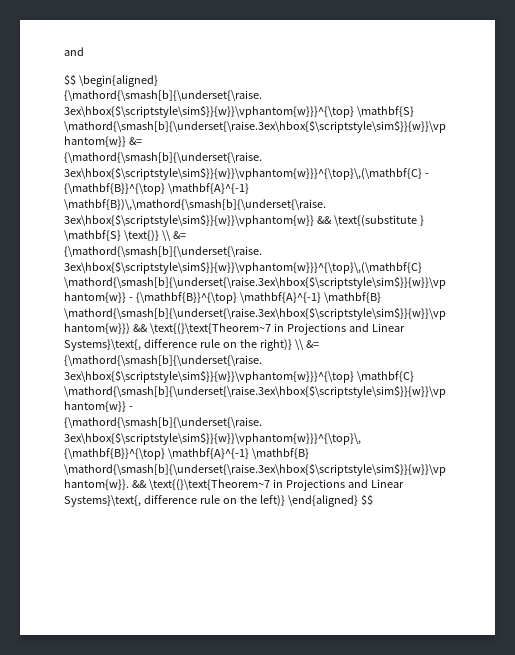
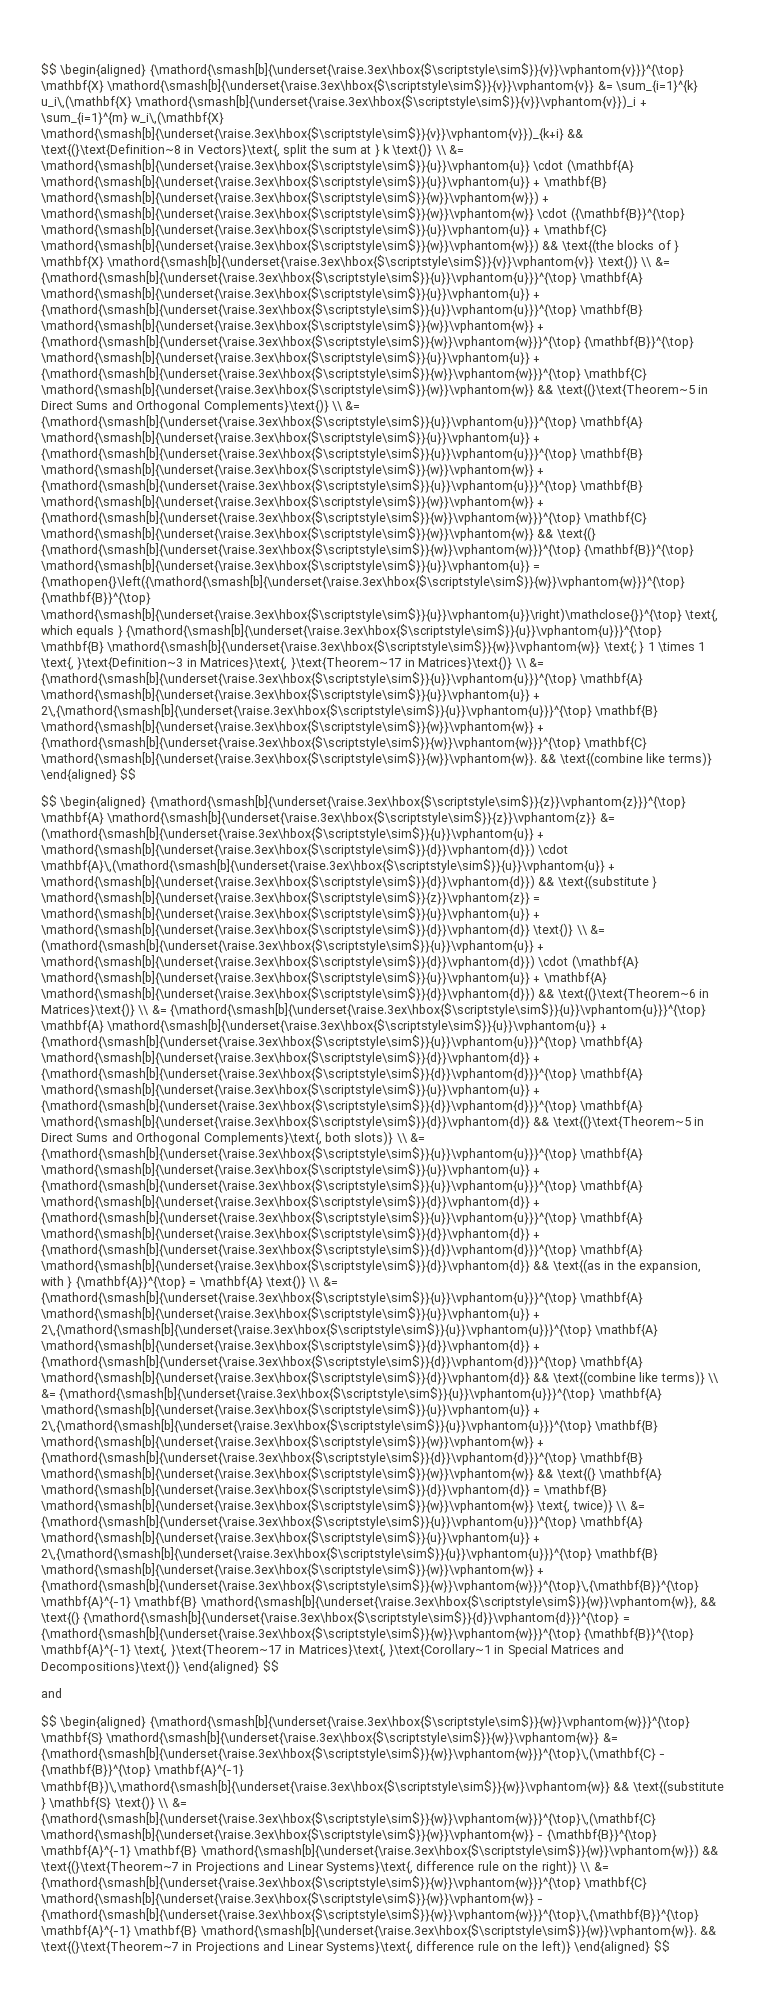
+ $$ \begin{aligned} {\mathord{\smash[b]{\underset{\raise.3ex\hbox{$\scriptstyle\sim$}}{v}}\vphantom{v}}}^{\top} \mathbf{X} \mathord{\smash[b]{\underset{\raise.3ex\hbox{$\scriptstyle\sim$}}{v}}\vphantom{v}} &= \sum_{i=1}^{k} u_i\,(\mathbf{X} \mathord{\smash[b]{\underset{\raise.3ex\hbox{$\scriptstyle\sim$}}{v}}\vphantom{v}})_i + \sum_{i=1}^{m} w_i\,(\mathbf{X} \mathord{\smash[b]{\underset{\raise.3ex\hbox{$\scriptstyle\sim$}}{v}}\vphantom{v}})_{k+i} && \text{(}\text{Definition~8 in Vectors}\text{, split the sum at } k \text{)} \\ &= \mathord{\smash[b]{\underset{\raise.3ex\hbox{$\scriptstyle\sim$}}{u}}\vphantom{u}} \cdot (\mathbf{A} \mathord{\smash[b]{\underset{\raise.3ex\hbox{$\scriptstyle\sim$}}{u}}\vphantom{u}} + \mathbf{B} \mathord{\smash[b]{\underset{\raise.3ex\hbox{$\scriptstyle\sim$}}{w}}\vphantom{w}}) + \mathord{\smash[b]{\underset{\raise.3ex\hbox{$\scriptstyle\sim$}}{w}}\vphantom{w}} \cdot ({\mathbf{B}}^{\top} \mathord{\smash[b]{\underset{\raise.3ex\hbox{$\scriptstyle\sim$}}{u}}\vphantom{u}} + \mathbf{C} \mathord{\smash[b]{\underset{\raise.3ex\hbox{$\scriptstyle\sim$}}{w}}\vphantom{w}}) && \text{(the blocks of } \mathbf{X} \mathord{\smash[b]{\underset{\raise.3ex\hbox{$\scriptstyle\sim$}}{v}}\vphantom{v}} \text{)} \\ &= {\mathord{\smash[b]{\underset{\raise.3ex\hbox{$\scriptstyle\sim$}}{u}}\vphantom{u}}}^{\top} \mathbf{A} \mathord{\smash[b]{\underset{\raise.3ex\hbox{$\scriptstyle\sim$}}{u}}\vphantom{u}} + {\mathord{\smash[b]{\underset{\raise.3ex\hbox{$\scriptstyle\sim$}}{u}}\vphantom{u}}}^{\top} \mathbf{B} \mathord{\smash[b]{\underset{\raise.3ex\hbox{$\scriptstyle\sim$}}{w}}\vphantom{w}} + {\mathord{\smash[b]{\underset{\raise.3ex\hbox{$\scriptstyle\sim$}}{w}}\vphantom{w}}}^{\top} {\mathbf{B}}^{\top} \mathord{\smash[b]{\underset{\raise.3ex\hbox{$\scriptstyle\sim$}}{u}}\vphantom{u}} + {\mathord{\smash[b]{\underset{\raise.3ex\hbox{$\scriptstyle\sim$}}{w}}\vphantom{w}}}^{\top} \mathbf{C} \mathord{\smash[b]{\underset{\raise.3ex\hbox{$\scriptstyle\sim$}}{w}}\vphantom{w}} && \text{(}\text{Theorem~5 in Direct Sums and Orthogonal Complements}\text{)} \\ &= {\mathord{\smash[b]{\underset{\raise.3ex\hbox{$\scriptstyle\sim$}}{u}}\vphantom{u}}}^{\top} \mathbf{A} \mathord{\smash[b]{\underset{\raise.3ex\hbox{$\scriptstyle\sim$}}{u}}\vphantom{u}} + {\mathord{\smash[b]{\underset{\raise.3ex\hbox{$\scriptstyle\sim$}}{u}}\vphantom{u}}}^{\top} \mathbf{B} \mathord{\smash[b]{\underset{\raise.3ex\hbox{$\scriptstyle\sim$}}{w}}\vphantom{w}} + {\mathord{\smash[b]{\underset{\raise.3ex\hbox{$\scriptstyle\sim$}}{u}}\vphantom{u}}}^{\top} \mathbf{B} \mathord{\smash[b]{\underset{\raise.3ex\hbox{$\scriptstyle\sim$}}{w}}\vphantom{w}} + {\mathord{\smash[b]{\underset{\raise.3ex\hbox{$\scriptstyle\sim$}}{w}}\vphantom{w}}}^{\top} \mathbf{C} \mathord{\smash[b]{\underset{\raise.3ex\hbox{$\scriptstyle\sim$}}{w}}\vphantom{w}} && \text{(} {\mathord{\smash[b]{\underset{\raise.3ex\hbox{$\scriptstyle\sim$}}{w}}\vphantom{w}}}^{\top} {\mathbf{B}}^{\top} \mathord{\smash[b]{\underset{\raise.3ex\hbox{$\scriptstyle\sim$}}{u}}\vphantom{u}} = {\mathopen{}\left({\mathord{\smash[b]{\underset{\raise.3ex\hbox{$\scriptstyle\sim$}}{w}}\vphantom{w}}}^{\top} {\mathbf{B}}^{\top} \mathord{\smash[b]{\underset{\raise.3ex\hbox{$\scriptstyle\sim$}}{u}}\vphantom{u}}\right)\mathclose{}}^{\top} \text{, which equals } {\mathord{\smash[b]{\underset{\raise.3ex\hbox{$\scriptstyle\sim$}}{u}}\vphantom{u}}}^{\top} \mathbf{B} \mathord{\smash[b]{\underset{\raise.3ex\hbox{$\scriptstyle\sim$}}{w}}\vphantom{w}} \text{; } 1 \times 1 \text{, }\text{Definition~3 in Matrices}\text{, }\text{Theorem~17 in Matrices}\text{)} \\ &= {\mathord{\smash[b]{\underset{\raise.3ex\hbox{$\scriptstyle\sim$}}{u}}\vphantom{u}}}^{\top} \mathbf{A} \mathord{\smash[b]{\underset{\raise.3ex\hbox{$\scriptstyle\sim$}}{u}}\vphantom{u}} + 2\,{\mathord{\smash[b]{\underset{\raise.3ex\hbox{$\scriptstyle\sim$}}{u}}\vphantom{u}}}^{\top} \mathbf{B} \mathord{\smash[b]{\underset{\raise.3ex\hbox{$\scriptstyle\sim$}}{w}}\vphantom{w}} + {\mathord{\smash[b]{\underset{\raise.3ex\hbox{$\scriptstyle\sim$}}{w}}\vphantom{w}}}^{\top} \mathbf{C} \mathord{\smash[b]{\underset{\raise.3ex\hbox{$\scriptstyle\sim$}}{w}}\vphantom{w}}. && \text{(combine like terms)} \end{aligned} $$
+ $$ \begin{aligned} {\mathord{\smash[b]{\underset{\raise.3ex\hbox{$\scriptstyle\sim$}}{z}}\vphantom{z}}}^{\top} \mathbf{A} \mathord{\smash[b]{\underset{\raise.3ex\hbox{$\scriptstyle\sim$}}{z}}\vphantom{z}} &= (\mathord{\smash[b]{\underset{\raise.3ex\hbox{$\scriptstyle\sim$}}{u}}\vphantom{u}} + \mathord{\smash[b]{\underset{\raise.3ex\hbox{$\scriptstyle\sim$}}{d}}\vphantom{d}}) \cdot \mathbf{A}\,(\mathord{\smash[b]{\underset{\raise.3ex\hbox{$\scriptstyle\sim$}}{u}}\vphantom{u}} + \mathord{\smash[b]{\underset{\raise.3ex\hbox{$\scriptstyle\sim$}}{d}}\vphantom{d}}) && \text{(substitute } \mathord{\smash[b]{\underset{\raise.3ex\hbox{$\scriptstyle\sim$}}{z}}\vphantom{z}} = \mathord{\smash[b]{\underset{\raise.3ex\hbox{$\scriptstyle\sim$}}{u}}\vphantom{u}} + \mathord{\smash[b]{\underset{\raise.3ex\hbox{$\scriptstyle\sim$}}{d}}\vphantom{d}} \text{)} \\ &= (\mathord{\smash[b]{\underset{\raise.3ex\hbox{$\scriptstyle\sim$}}{u}}\vphantom{u}} + \mathord{\smash[b]{\underset{\raise.3ex\hbox{$\scriptstyle\sim$}}{d}}\vphantom{d}}) \cdot (\mathbf{A} \mathord{\smash[b]{\underset{\raise.3ex\hbox{$\scriptstyle\sim$}}{u}}\vphantom{u}} + \mathbf{A} \mathord{\smash[b]{\underset{\raise.3ex\hbox{$\scriptstyle\sim$}}{d}}\vphantom{d}}) && \text{(}\text{Theorem~6 in Matrices}\text{)} \\ &= {\mathord{\smash[b]{\underset{\raise.3ex\hbox{$\scriptstyle\sim$}}{u}}\vphantom{u}}}^{\top} \mathbf{A} \mathord{\smash[b]{\underset{\raise.3ex\hbox{$\scriptstyle\sim$}}{u}}\vphantom{u}} + {\mathord{\smash[b]{\underset{\raise.3ex\hbox{$\scriptstyle\sim$}}{u}}\vphantom{u}}}^{\top} \mathbf{A} \mathord{\smash[b]{\underset{\raise.3ex\hbox{$\scriptstyle\sim$}}{d}}\vphantom{d}} + {\mathord{\smash[b]{\underset{\raise.3ex\hbox{$\scriptstyle\sim$}}{d}}\vphantom{d}}}^{\top} \mathbf{A} \mathord{\smash[b]{\underset{\raise.3ex\hbox{$\scriptstyle\sim$}}{u}}\vphantom{u}} + {\mathord{\smash[b]{\underset{\raise.3ex\hbox{$\scriptstyle\sim$}}{d}}\vphantom{d}}}^{\top} \mathbf{A} \mathord{\smash[b]{\underset{\raise.3ex\hbox{$\scriptstyle\sim$}}{d}}\vphantom{d}} && \text{(}\text{Theorem~5 in Direct Sums and Orthogonal Complements}\text{, both slots)} \\ &= {\mathord{\smash[b]{\underset{\raise.3ex\hbox{$\scriptstyle\sim$}}{u}}\vphantom{u}}}^{\top} \mathbf{A} \mathord{\smash[b]{\underset{\raise.3ex\hbox{$\scriptstyle\sim$}}{u}}\vphantom{u}} + {\mathord{\smash[b]{\underset{\raise.3ex\hbox{$\scriptstyle\sim$}}{u}}\vphantom{u}}}^{\top} \mathbf{A} \mathord{\smash[b]{\underset{\raise.3ex\hbox{$\scriptstyle\sim$}}{d}}\vphantom{d}} + {\mathord{\smash[b]{\underset{\raise.3ex\hbox{$\scriptstyle\sim$}}{u}}\vphantom{u}}}^{\top} \mathbf{A} \mathord{\smash[b]{\underset{\raise.3ex\hbox{$\scriptstyle\sim$}}{d}}\vphantom{d}} + {\mathord{\smash[b]{\underset{\raise.3ex\hbox{$\scriptstyle\sim$}}{d}}\vphantom{d}}}^{\top} \mathbf{A} \mathord{\smash[b]{\underset{\raise.3ex\hbox{$\scriptstyle\sim$}}{d}}\vphantom{d}} && \text{(as in the expansion, with } {\mathbf{A}}^{\top} = \mathbf{A} \text{)} \\ &= {\mathord{\smash[b]{\underset{\raise.3ex\hbox{$\scriptstyle\sim$}}{u}}\vphantom{u}}}^{\top} \mathbf{A} \mathord{\smash[b]{\underset{\raise.3ex\hbox{$\scriptstyle\sim$}}{u}}\vphantom{u}} + 2\,{\mathord{\smash[b]{\underset{\raise.3ex\hbox{$\scriptstyle\sim$}}{u}}\vphantom{u}}}^{\top} \mathbf{A} \mathord{\smash[b]{\underset{\raise.3ex\hbox{$\scriptstyle\sim$}}{d}}\vphantom{d}} + {\mathord{\smash[b]{\underset{\raise.3ex\hbox{$\scriptstyle\sim$}}{d}}\vphantom{d}}}^{\top} \mathbf{A} \mathord{\smash[b]{\underset{\raise.3ex\hbox{$\scriptstyle\sim$}}{d}}\vphantom{d}} && \text{(combine like terms)} \\ &= {\mathord{\smash[b]{\underset{\raise.3ex\hbox{$\scriptstyle\sim$}}{u}}\vphantom{u}}}^{\top} \mathbf{A} \mathord{\smash[b]{\underset{\raise.3ex\hbox{$\scriptstyle\sim$}}{u}}\vphantom{u}} + 2\,{\mathord{\smash[b]{\underset{\raise.3ex\hbox{$\scriptstyle\sim$}}{u}}\vphantom{u}}}^{\top} \mathbf{B} \mathord{\smash[b]{\underset{\raise.3ex\hbox{$\scriptstyle\sim$}}{w}}\vphantom{w}} + {\mathord{\smash[b]{\underset{\raise.3ex\hbox{$\scriptstyle\sim$}}{d}}\vphantom{d}}}^{\top} \mathbf{B} \mathord{\smash[b]{\underset{\raise.3ex\hbox{$\scriptstyle\sim$}}{w}}\vphantom{w}} && \text{(} \mathbf{A} \mathord{\smash[b]{\underset{\raise.3ex\hbox{$\scriptstyle\sim$}}{d}}\vphantom{d}} = \mathbf{B} \mathord{\smash[b]{\underset{\raise.3ex\hbox{$\scriptstyle\sim$}}{w}}\vphantom{w}} \text{, twice)} \\ &= {\mathord{\smash[b]{\underset{\raise.3ex\hbox{$\scriptstyle\sim$}}{u}}\vphantom{u}}}^{\top} \mathbf{A} \mathord{\smash[b]{\underset{\raise.3ex\hbox{$\scriptstyle\sim$}}{u}}\vphantom{u}} + 2\,{\mathord{\smash[b]{\underset{\raise.3ex\hbox{$\scriptstyle\sim$}}{u}}\vphantom{u}}}^{\top} \mathbf{B} \mathord{\smash[b]{\underset{\raise.3ex\hbox{$\scriptstyle\sim$}}{w}}\vphantom{w}} + {\mathord{\smash[b]{\underset{\raise.3ex\hbox{$\scriptstyle\sim$}}{w}}\vphantom{w}}}^{\top}\,{\mathbf{B}}^{\top} \mathbf{A}^{-1} \mathbf{B} \mathord{\smash[b]{\underset{\raise.3ex\hbox{$\scriptstyle\sim$}}{w}}\vphantom{w}}, && \text{(} {\mathord{\smash[b]{\underset{\raise.3ex\hbox{$\scriptstyle\sim$}}{d}}\vphantom{d}}}^{\top} = {\mathord{\smash[b]{\underset{\raise.3ex\hbox{$\scriptstyle\sim$}}{w}}\vphantom{w}}}^{\top} {\mathbf{B}}^{\top} \mathbf{A}^{-1} \text{, }\text{Theorem~17 in Matrices}\text{, }\text{Corollary~1 in Special Matrices and Decompositions}\text{)} \end{aligned} $$

